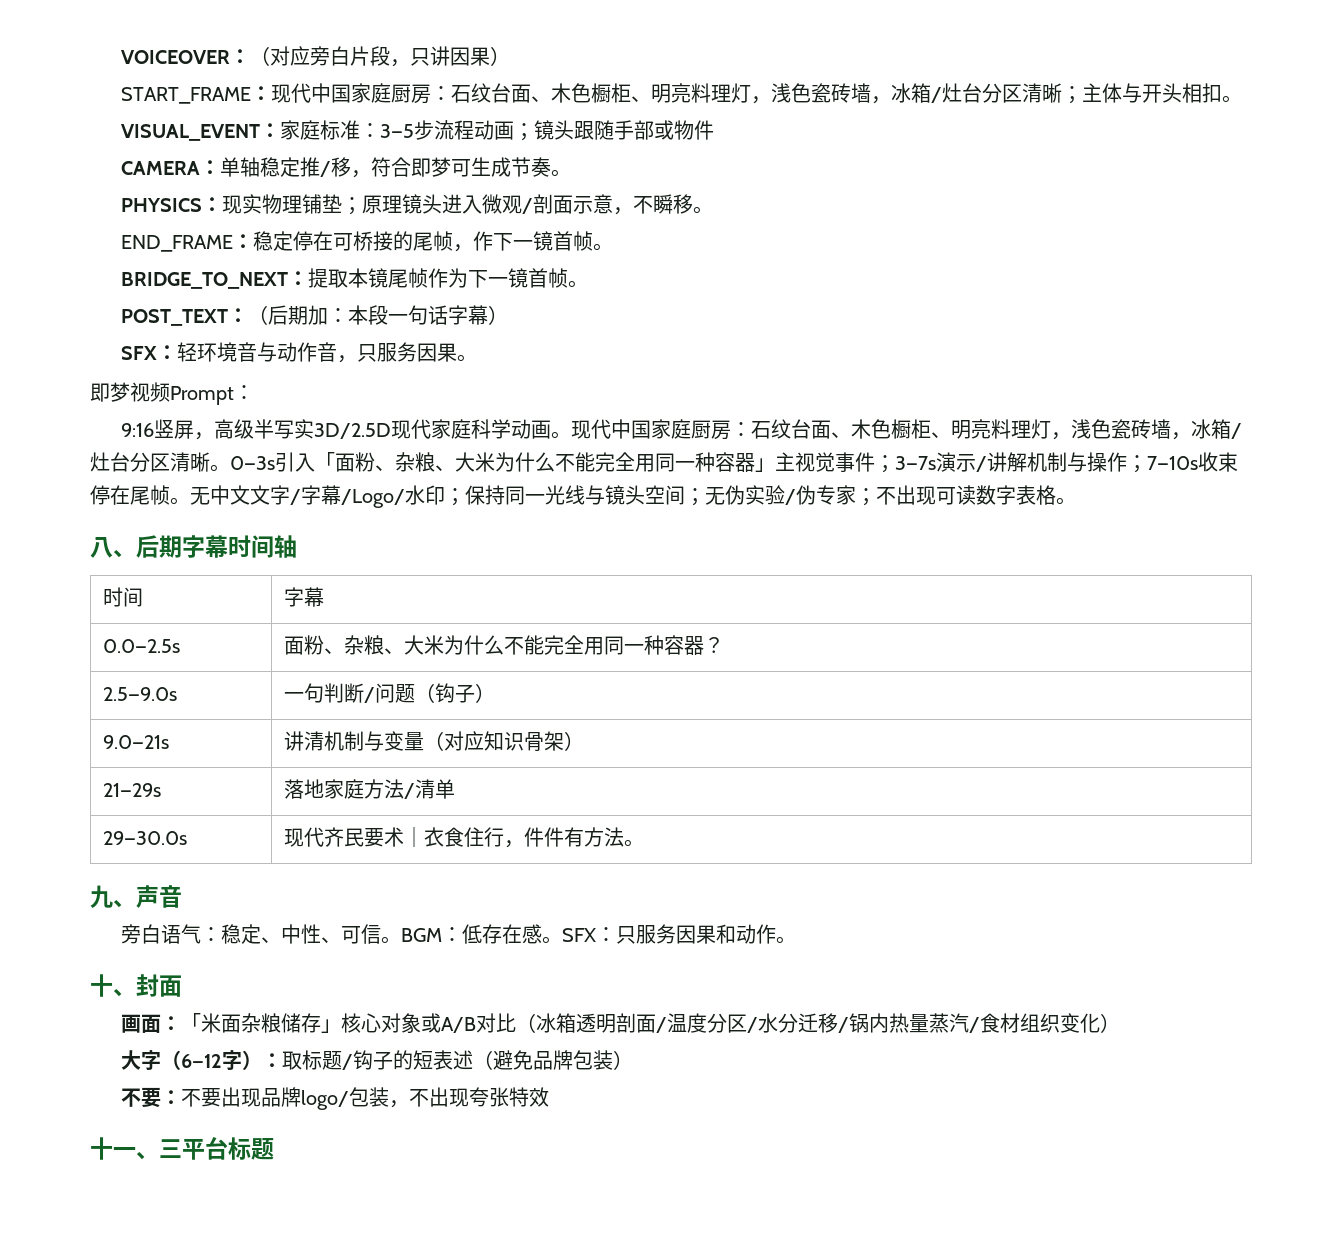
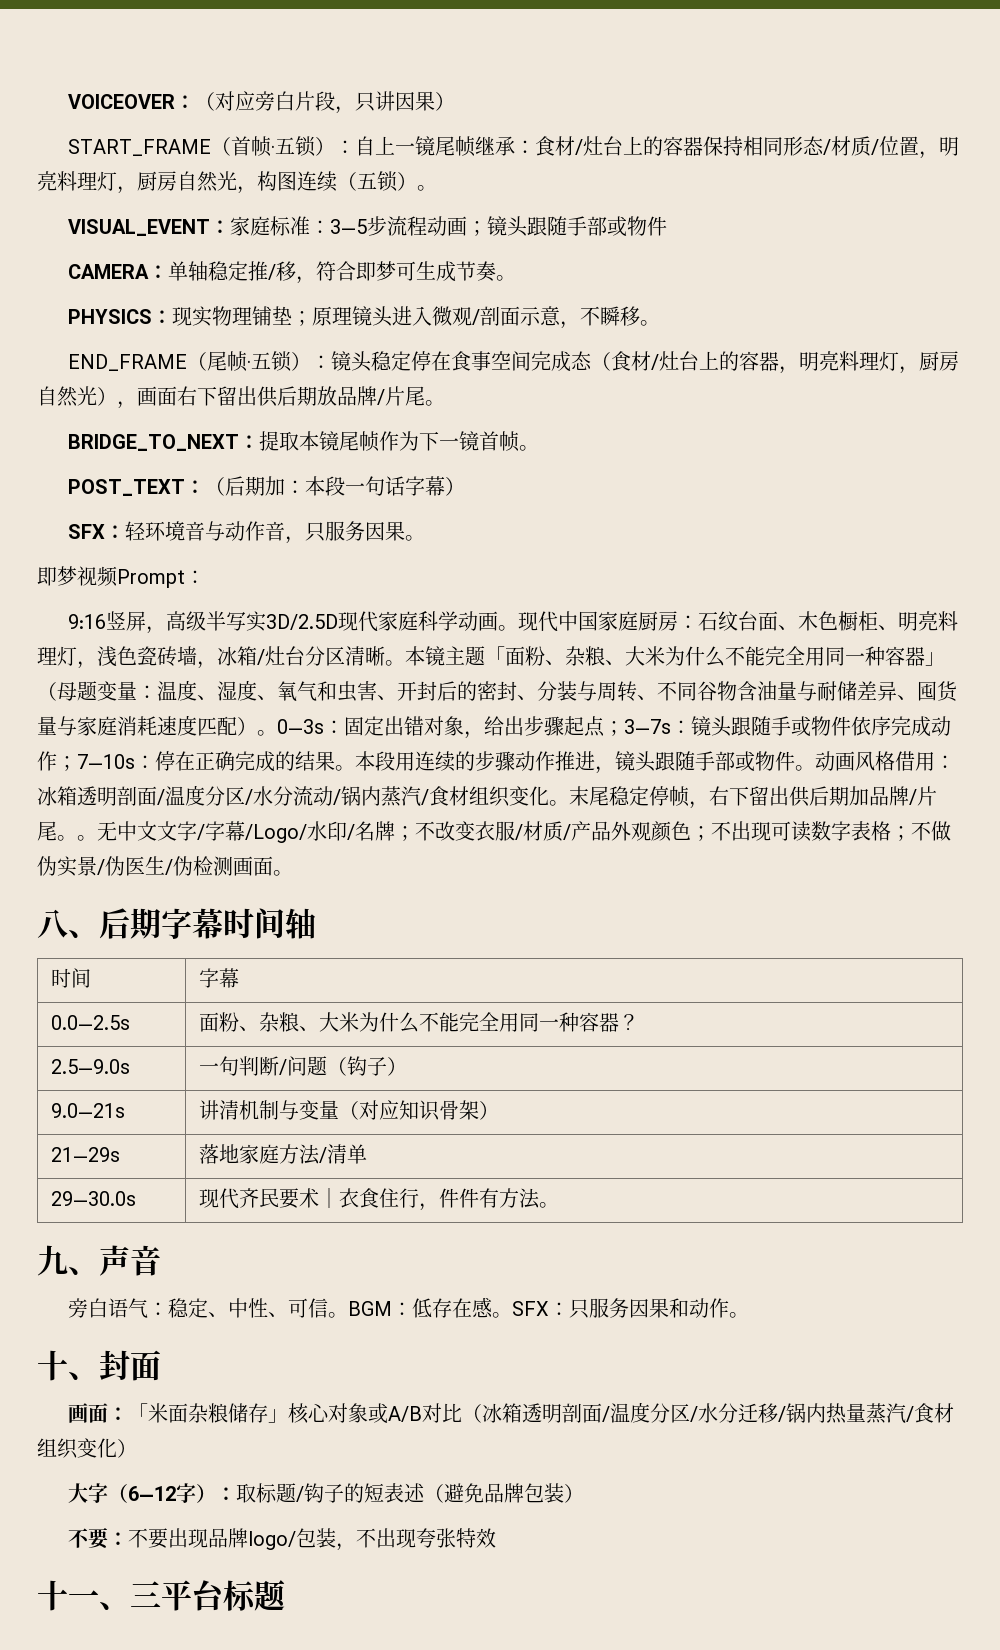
- START_FRAME：现代中国家庭厨房：石纹台面、木色橱柜、明亮料理灯，浅色瓷砖墙，冰箱/灶台分区清晰；主体与开头相扣。
+ START_FRAME（首帧·五锁）：自上一镜尾帧继承：食材/灶台上的容器保持相同形态/材质/位置，明亮料理灯，厨房自然光，构图连续（五锁）。
- END_FRAME：稳定停在可桥接的尾帧，作下一镜首帧。
+ END_FRAME（尾帧·五锁）：镜头稳定停在食事空间完成态（食材/灶台上的容器，明亮料理灯，厨房自然光），画面右下留出供后期放品牌/片尾。
- 0—3s引入「面粉、杂粮、大米为什么不能完全用同一种容器」主视觉事件；3—7s演示/讲解机制与操作；7—10s收束停在尾帧。
+ 本镜主题「面粉、杂粮、大米为什么不能完全用同一种容器」（母题变量：温度、湿度、氧气和虫害、开封后的密封、分装与周转、不同谷物含油量与耐储差异、囤货量与家庭消耗速度匹配）。0—3s：固定出错对象，给出步骤起点；3—7s：镜头跟随手或物件依序完成动作；7—10s：停在正确完成的结果。本段用连续的步骤动作推进，镜头跟随手部或物件。动画风格借用：冰箱透明剖面/温度分区/水分流动/锅内蒸汽/食材组织变化。末尾稳定停帧，右下留出供后期加品牌/片尾。。
- 无中文文字/字幕/Logo/水印；保持同一光线与镜头空间；无伪实验/伪专家；不出现可读数字表格。
+ 无中文文字/字幕/Logo/水印/名牌；不改变衣服/材质/产品外观颜色；不出现可读数字表格；不做伪实景/伪医生/伪检测画面。

